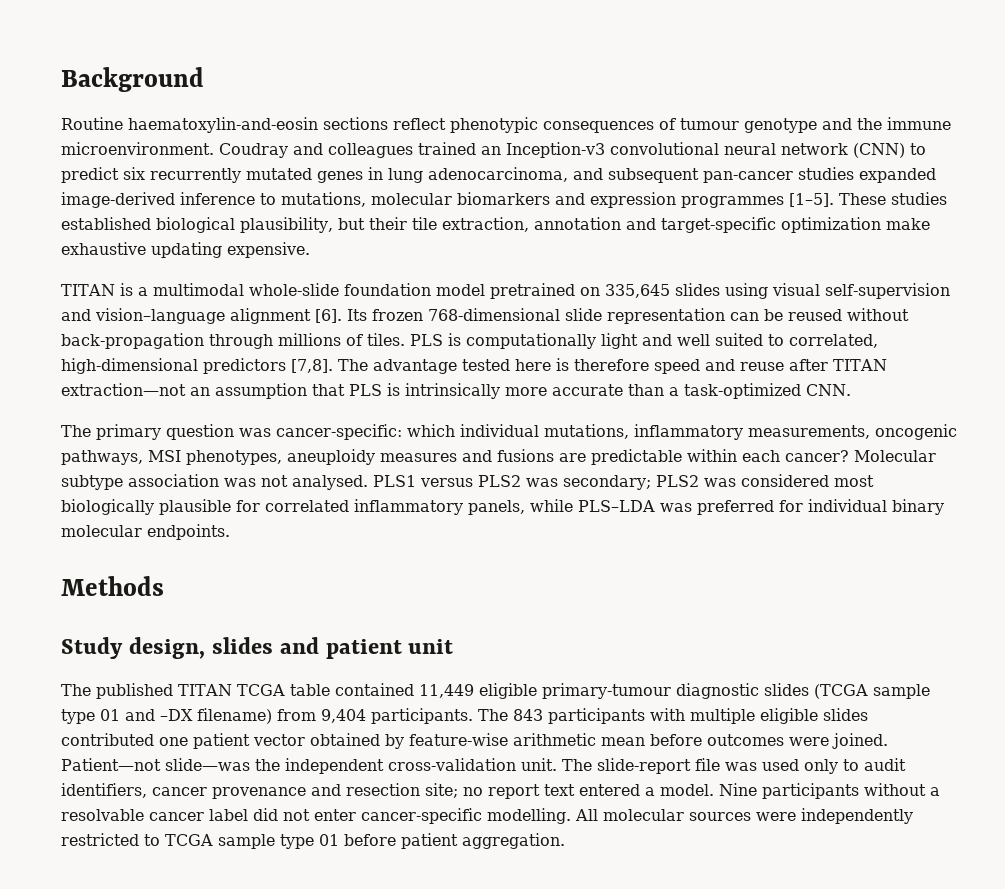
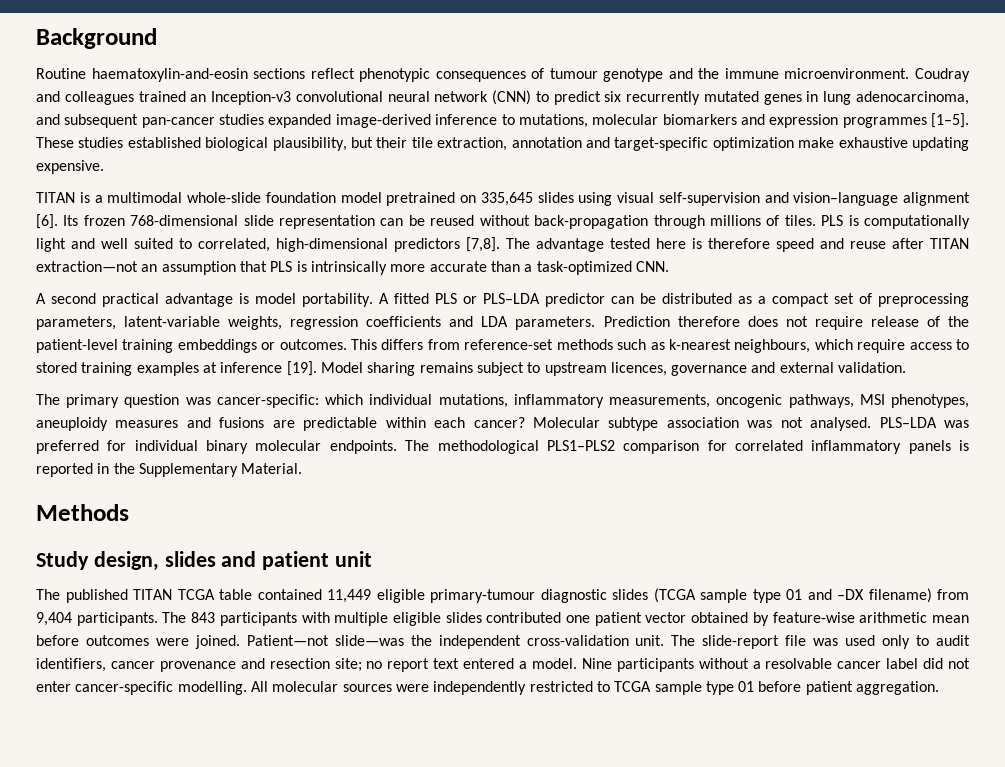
+ A second practical advantage is model portability. A fitted PLS or PLS–LDA predictor can be distributed as a compact set of preprocessing parameters, latent-variable weights, regression coefficients and LDA parameters. Prediction therefore does not require release of the patient-level training embeddings or outcomes. This differs from reference-set methods such as k-nearest neighbours, which require access to stored training examples at inference [19]. Model sharing remains subject to upstream licences, governance and external validation.
- PLS1 versus PLS2 was secondary; PLS2 was considered most biologically plausible for correlated inflammatory panels, while PLS–LDA was preferred for individual binary molecular endpoints.
+ PLS–LDA was preferred for individual binary molecular endpoints. The methodological PLS1–PLS2 comparison for correlated inflammatory panels is reported in the Supplementary Material.

